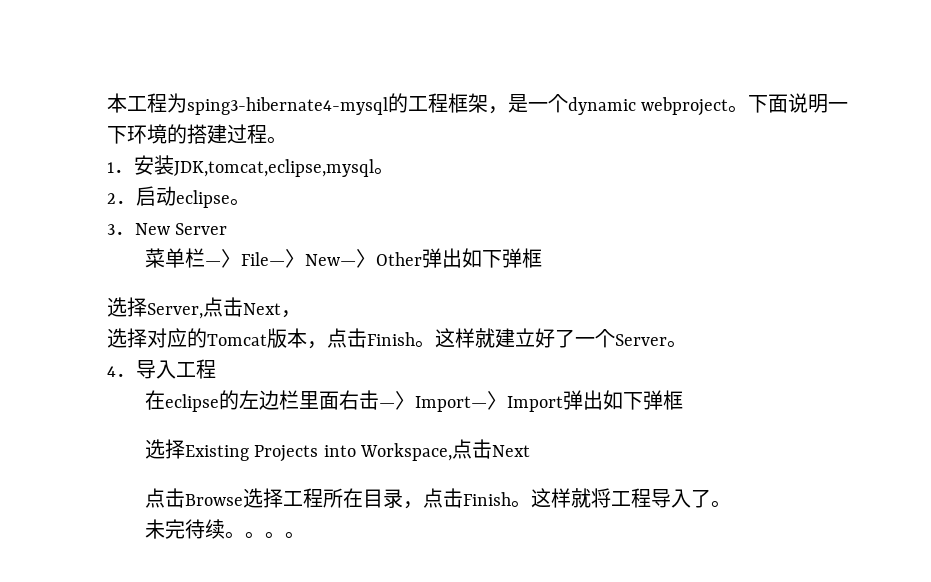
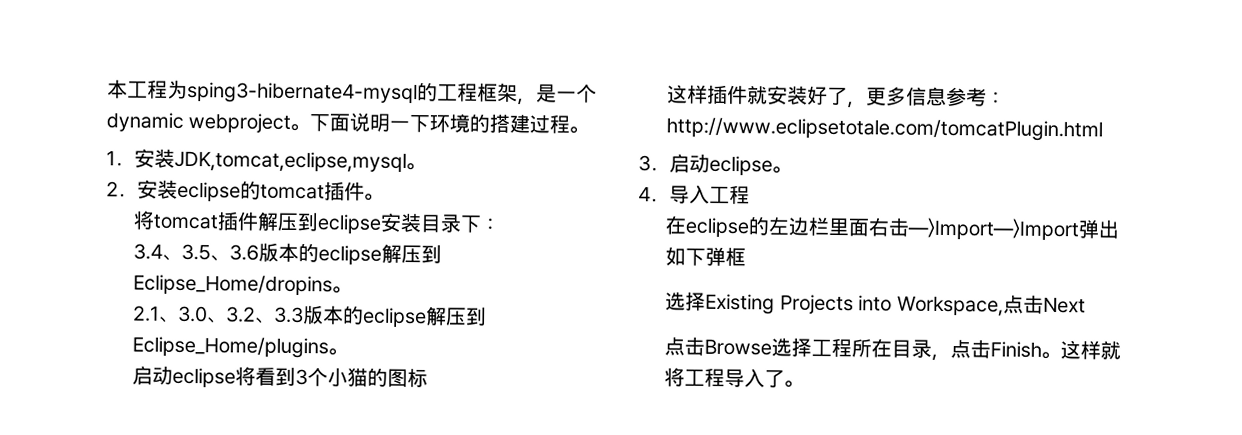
- 2．启动eclipse。
- 3．New Server
- 菜单栏—〉File—〉New—〉Other弹出如下弹框
- 选择Server,点击Next，
- 选择对应的Tomcat版本，点击Finish。这样就建立好了一个Server。
+ 2．安装eclipse的tomcat插件。
+ 将tomcat插件解压到eclipse安装目录下：
+ 3.4、3.5、3.6版本的eclipse解压到Eclipse_Home/dropins。
+ 2.1、3.0、3.2、3.3版本的eclipse解压到Eclipse_Home/plugins。
+ 启动eclipse将看到3个小猫的图标
+ 这样插件就安装好了，更多信息参考：http://www.eclipsetotale.com/tomcatPlugin.html
+ 3．启动eclipse。
- 未完待续。。。。

